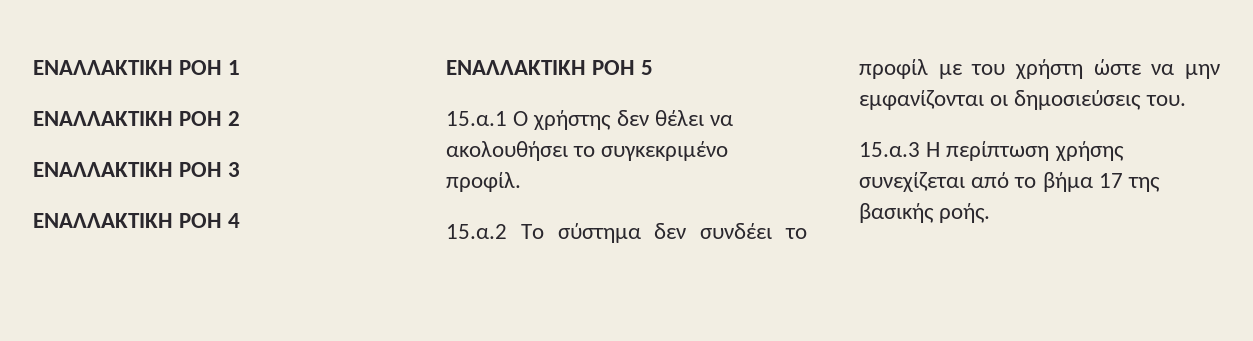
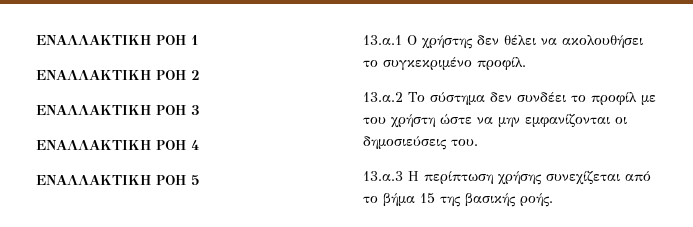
- 15.α.1 Ο χρήστης δεν θέλει να ακολουθήσει το συγκεκριμένο προφίλ.
+ 13.α.1 Ο χρήστης δεν θέλει να ακολουθήσει το συγκεκριμένο προφίλ.
- 15.α.2 Το σύστημα δεν συνδέει το προφίλ με του χρήστη ώστε να μην εμφανίζονται οι δημοσιεύσεις του.
+ 13.α.2 Το σύστημα δεν συνδέει το προφίλ με του χρήστη ώστε να μην εμφανίζονται οι δημοσιεύσεις του.
- 15.α.3 Η περίπτωση χρήσης συνεχίζεται από το βήμα 17 της βασικής ροής.
+ 13.α.3 Η περίπτωση χρήσης συνεχίζεται από το βήμα 15 της βασικής ροής.

